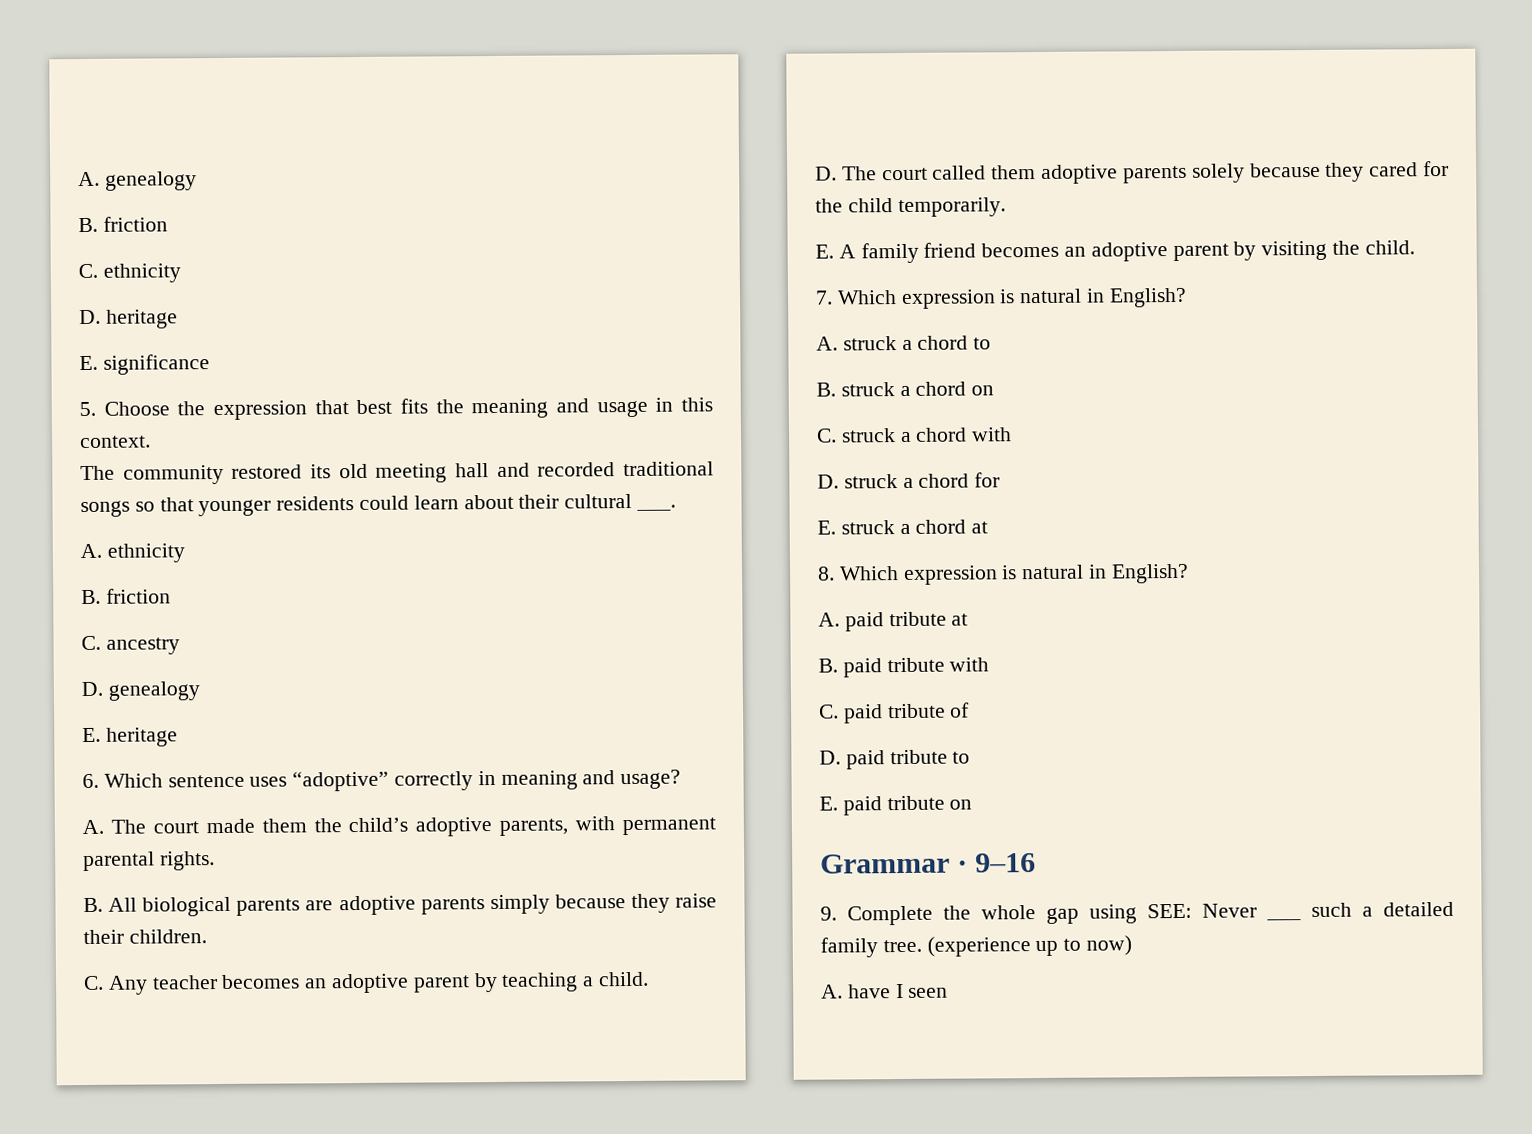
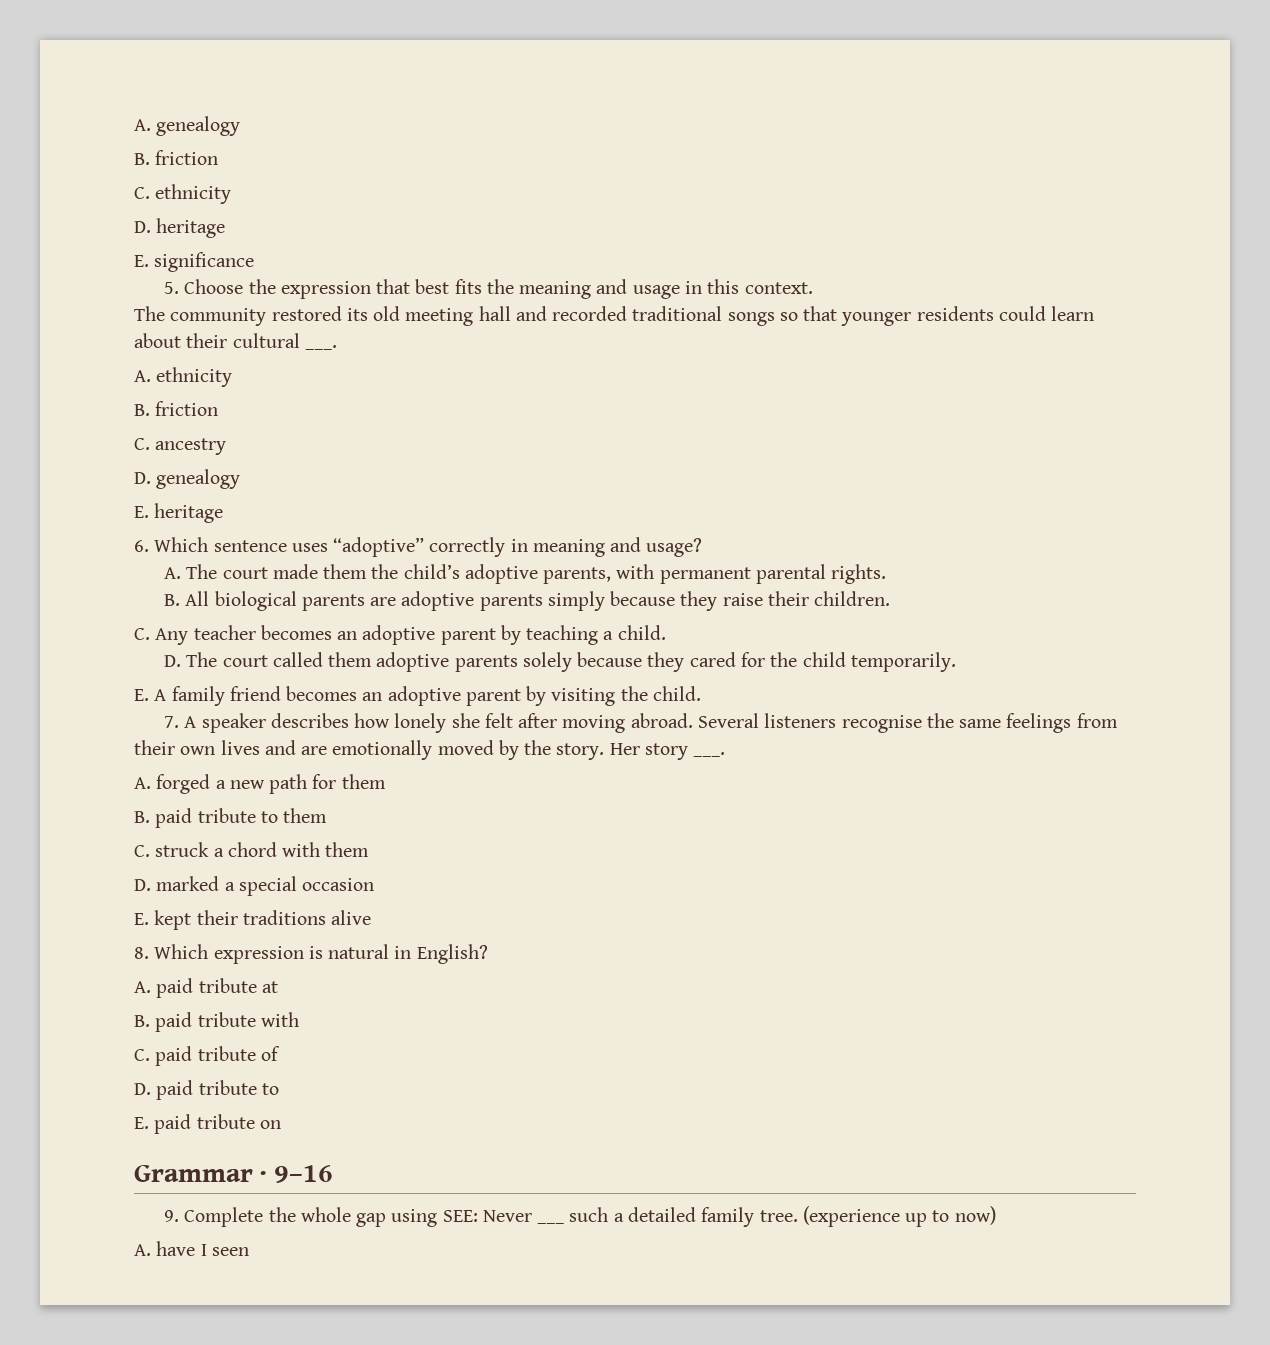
- 7. Which expression is natural in English?
- A. struck a chord to
- B. struck a chord on
+ 7. A speaker describes how lonely she felt after moving abroad. Several listeners recognise the same feelings from their own lives and are emotionally moved by the story. Her story ___.
+ A. forged a new path for them
+ B. paid tribute to them
- C. struck a chord with
- D. struck a chord for
- E. struck a chord at
+ C. struck a chord with them
+ D. marked a special occasion
+ E. kept their traditions alive

